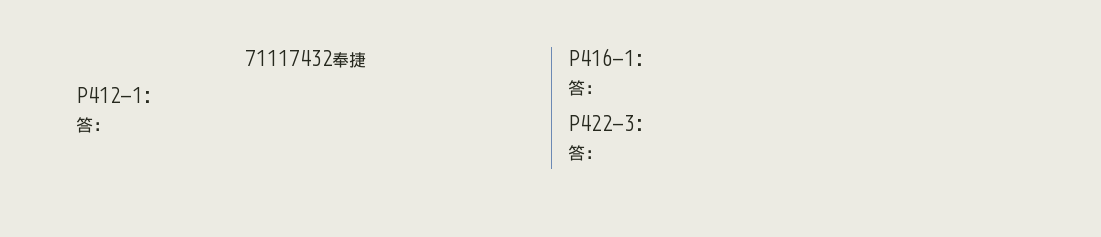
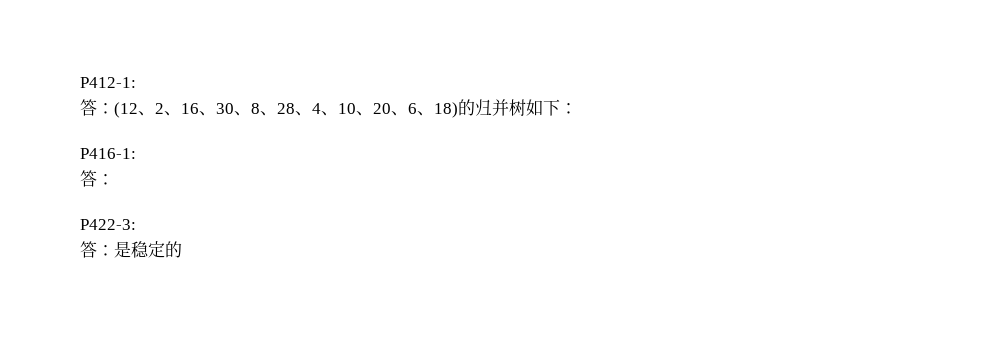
- 71117432奉捷
  P412-1:
- 答：
+ 答：(12、2、16、30、8、28、4、10、20、6、18)的归并树如下：
  P422-3:
- 答：
+ 答：是稳定的

